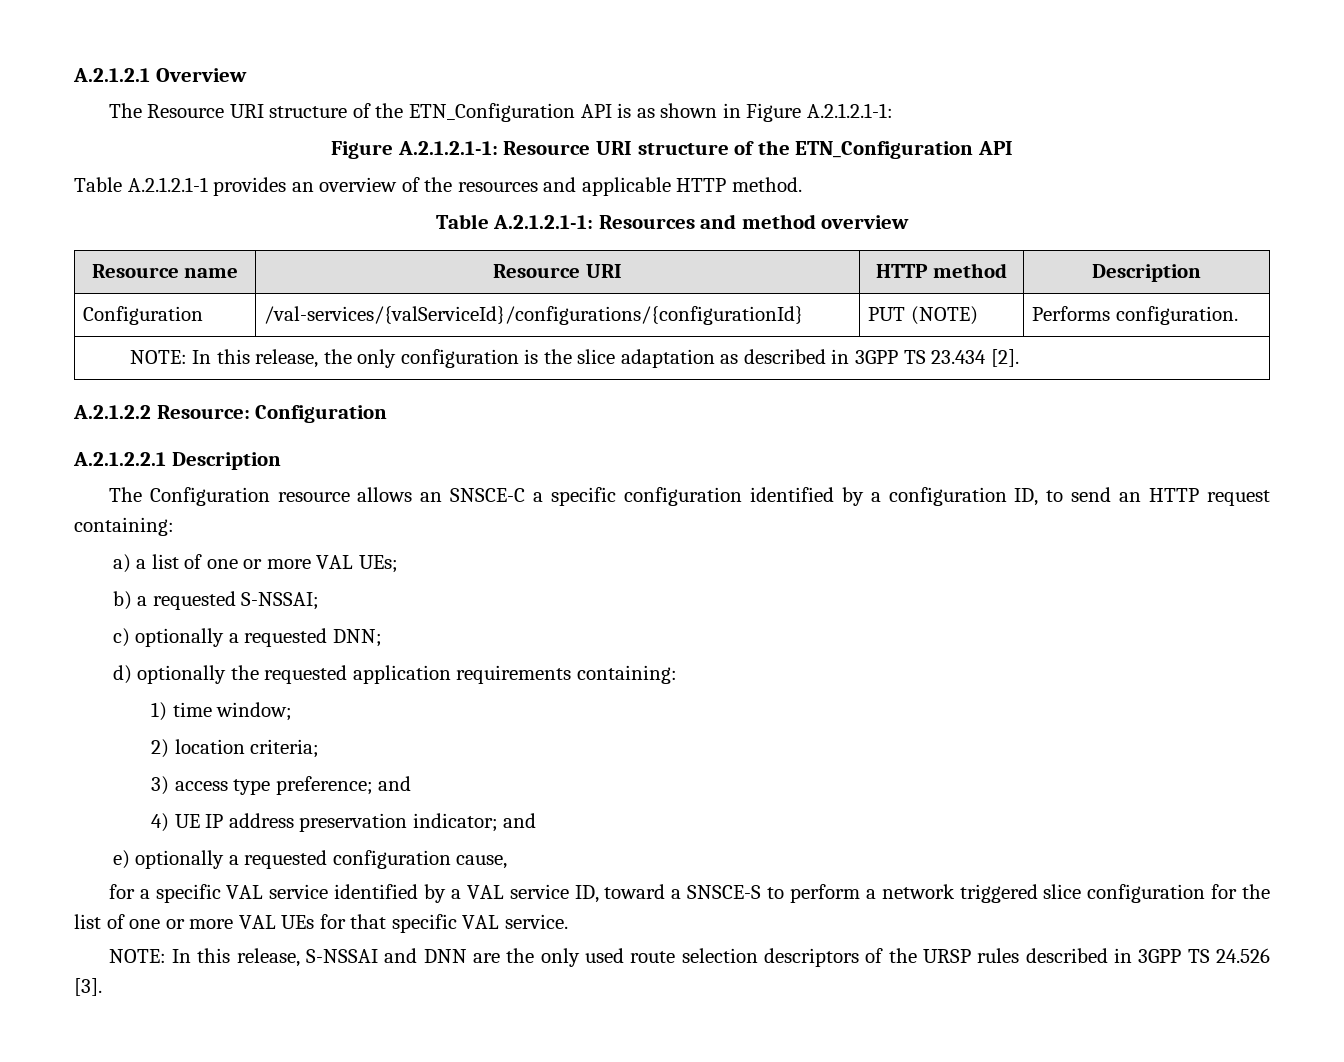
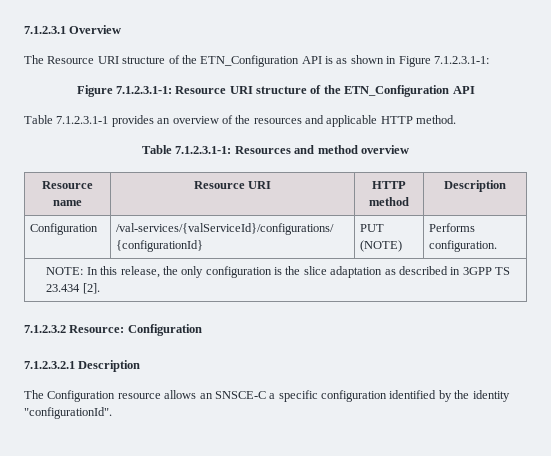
- A.2.1.2.1 Overview
+ 7.1.2.3.1 Overview
- The Resource URI structure of the ETN_Configuration API is as shown in Figure A.2.1.2.1-1:
- Figure A.2.1.2.1-1: Resource URI structure of the ETN_Configuration API
+ The Resource URI structure of the ETN_Configuration API is as shown in Figure 7.1.2.3.1-1:
+ Figure 7.1.2.3.1-1: Resource URI structure of the ETN_Configuration API
- Table A.2.1.2.1-1 provides an overview of the resources and applicable HTTP method.
+ Table 7.1.2.3.1-1 provides an overview of the resources and applicable HTTP method.
- Table A.2.1.2.1-1: Resources and method overview
+ Table 7.1.2.3.1-1: Resources and method overview
- A.2.1.2.2 Resource: Configuration
+ 7.1.2.3.2 Resource: Configuration
- A.2.1.2.2.1 Description
+ 7.1.2.3.2.1 Description
- The Configuration resource allows an SNSCE-C a specific configuration identified by a configuration ID, to send an HTTP request containing:
- a) a list of one or more VAL UEs;
- b) a requested S-NSSAI;
- c) optionally a requested DNN;
- d) optionally the requested application requirements containing:
- 1) time window;
- 2) location criteria;
- 3) access type preference; and
- 4) UE IP address preservation indicator; and
- e) optionally a requested configuration cause,
- for a specific VAL service identified by a VAL service ID, toward a SNSCE-S to perform a network triggered slice configuration for the list of one or more VAL UEs for that specific VAL service.
- NOTE: In this release, S-NSSAI and DNN are the only used route selection descriptors of the URSP rules described in 3GPP TS 24.526 [3].
+ The Configuration resource allows an SNSCE-C a specific configuration identified by the identity "configurationId".

